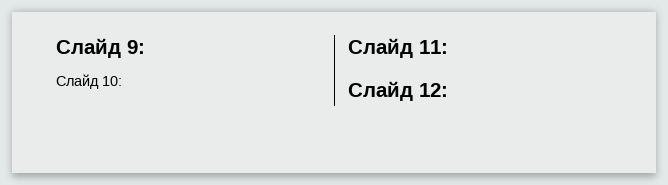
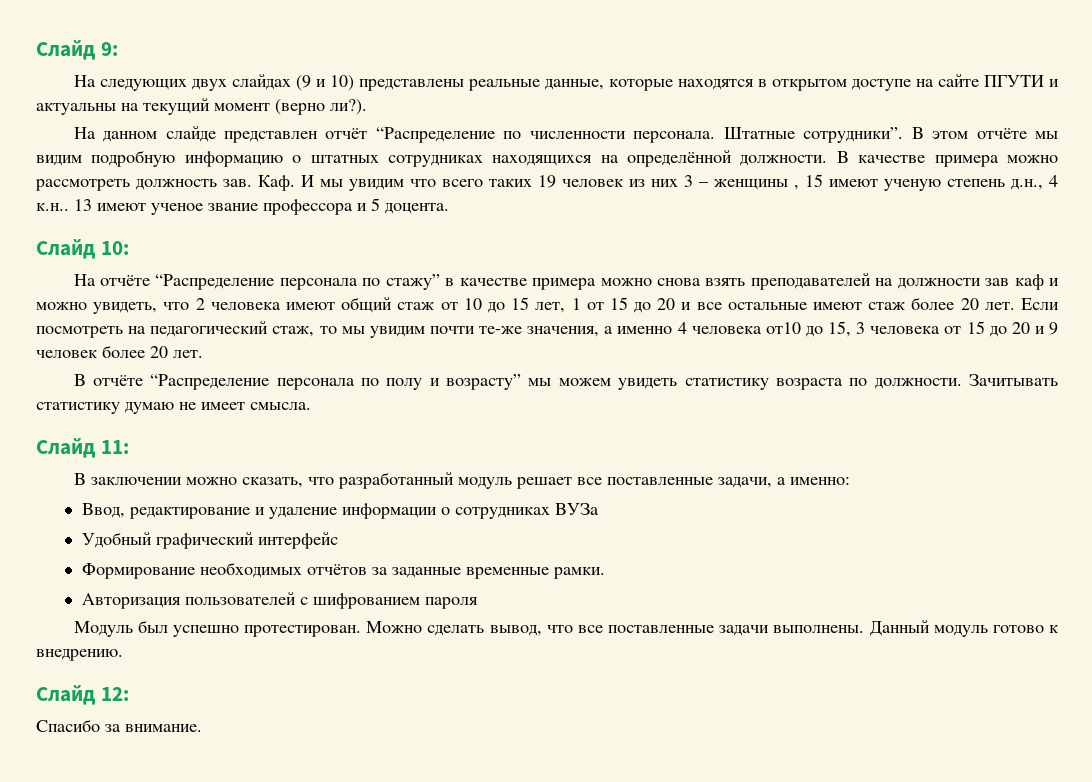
+ На следующих двух слайдах (9 и 10) представлены реальные данные, которые находятся в открытом доступе на сайте ПГУТИ и актуальны на текущий момент (верно ли?).
+ На данном слайде представлен отчёт “Распределение по численности персонала. Штатные сотрудники”. В этом отчёте мы видим подробную информацию о штатных сотрудниках находящихся на определённой должности. В качестве примера можно рассмотреть должность зав. Каф. И мы увидим что всего таких 19 человек из них 3 – женщины , 15 имеют ученую степень д.н., 4 к.н.. 13 имеют ученое звание профессора и 5 доцента.
  Слайд 10:
+ На отчёте “Распределение персонала по стажу” в качестве примера можно снова взять преподавателей на должности зав каф и можно увидеть, что 2 человека имеют общий стаж от 10 до 15 лет, 1 от 15 до 20 и все остальные имеют стаж более 20 лет. Если посмотреть на педагогический стаж, то мы увидим почти те-же значения, а именно 4 человека от10 до 15, 3 человека от 15 до 20 и 9 человек более 20 лет.
+ В отчёте “Распределение персонала по полу и возрасту” мы можем увидеть статистику возраста по должности. Зачитывать статистику думаю не имеет смысла.
  Слайд 11:
+ В заключении можно сказать, что разработанный модуль решает все поставленные задачи, а именно:
+ Ввод, редактирование и удаление информации о сотрудниках ВУЗа
+ Удобный графический интерфейс
+ Формирование необходимых отчётов за заданные временные рамки.
+ Авторизация пользователей с шифрованием пароля
+ Модуль был успешно протестирован. Можно сделать вывод, что все поставленные задачи выполнены. Данный модуль готово к внедрению.
+ Спасибо за внимание.

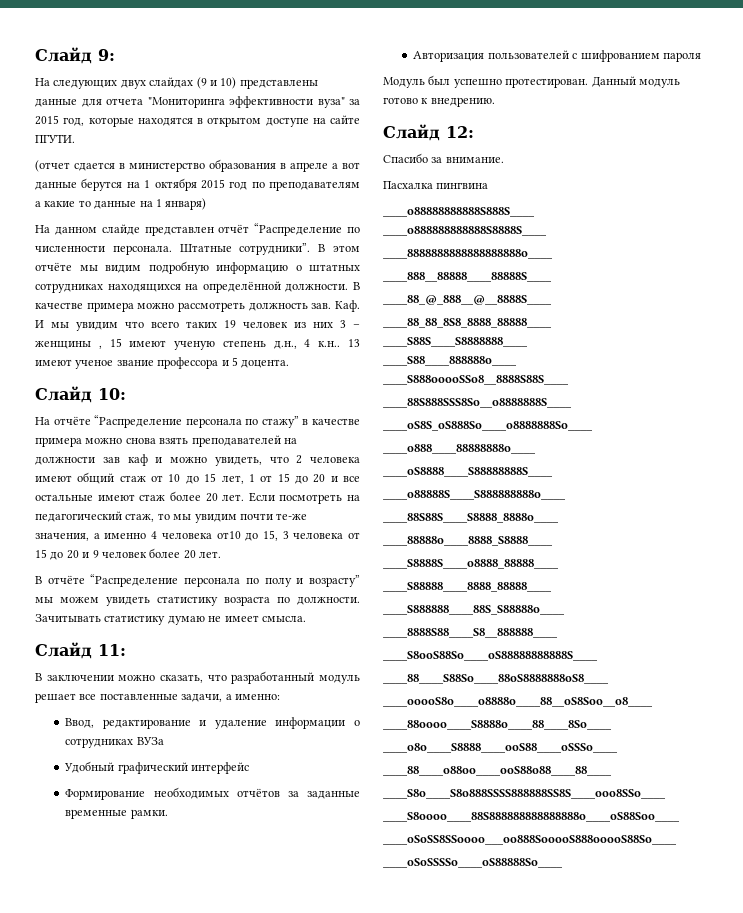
- На следующих двух слайдах (9 и 10) представлены реальные данные, которые находятся в открытом доступе на сайте ПГУТИ и актуальны на текущий момент (верно ли?).
+ На следующих двух слайдах (9 и 10) представлены данные для отчета "Мониторинга эффективности вуза" за 2015 год, которые находятся в открытом доступе на сайте ПГУТИ.
+ (отчет сдается в министерство образования в апреле а вот данные берутся на 1 октября 2015 год по преподавателям а какие то данные на 1 января)
- Можно сделать вывод, что все поставленные задачи выполнены.
+ Пасхалка пингвина
+ ____o88888888888S888S____
+ ____o888888888888S8888S____
+ ____8888888888888888888o____
+ ____888__88888____88888S____
+ ____88_@_888__@__8888S____
+ ____88_88_8S8_8888_88888____
+ ____S88S____S8888888____
+ ____S88____888888o____
+ ____S888ooooSSo8__8888S88S____
+ ____88S888SSS8So__o8888888S____
+ ____oS8S_oS888So____o8888888So____
+ ____o888____88888888o____
+ ____oS8888____S88888888S____
+ ____o88888S____S888888888o____
+ ____88S88S____S8888_8888o____
+ ____88888o____8888_S8888____
+ ____S8888S____o8888_88888____
+ ____S88888____8888_88888____
+ ____S888888____88S_S88888o____
+ ____8888S88____S8__888888____
+ ____S8ooS88So____oS88888888888S____
+ ____88____S88So____88oS8888888oS8____
+ ____ooooS8o____o8888o____88__oS8Soo__o8____
+ ____88oooo____S8888o____88____8So____
+ ____o8o____S8888____ooS88____oSSSo____
+ ____88____o88oo____ooS88o88____88____
+ ____S8o____S8o888SSSS888888SS8S____ooo8SSo____
+ ____S8oooo____88S888888888888888o____oS88Soo____
+ ____oSoSS8SSoooo___oo888SooooS888ooooS88So____
+ ____oSoSSSSo____oS88888So____

